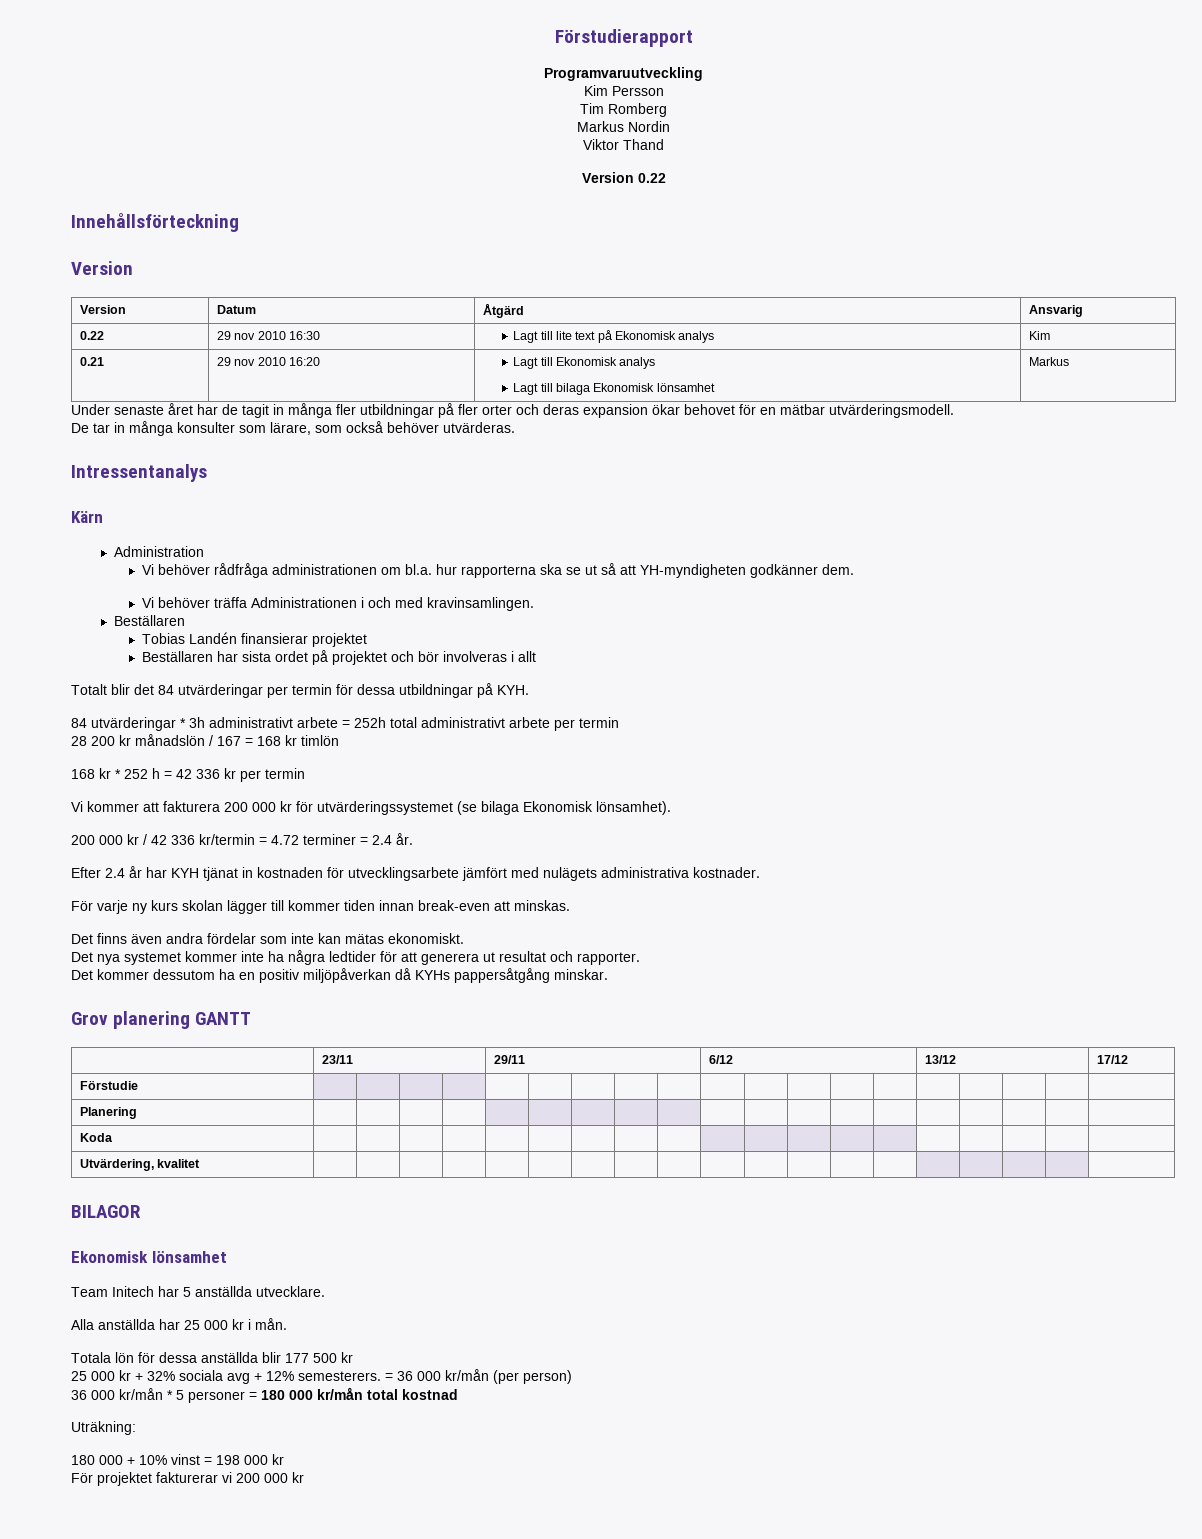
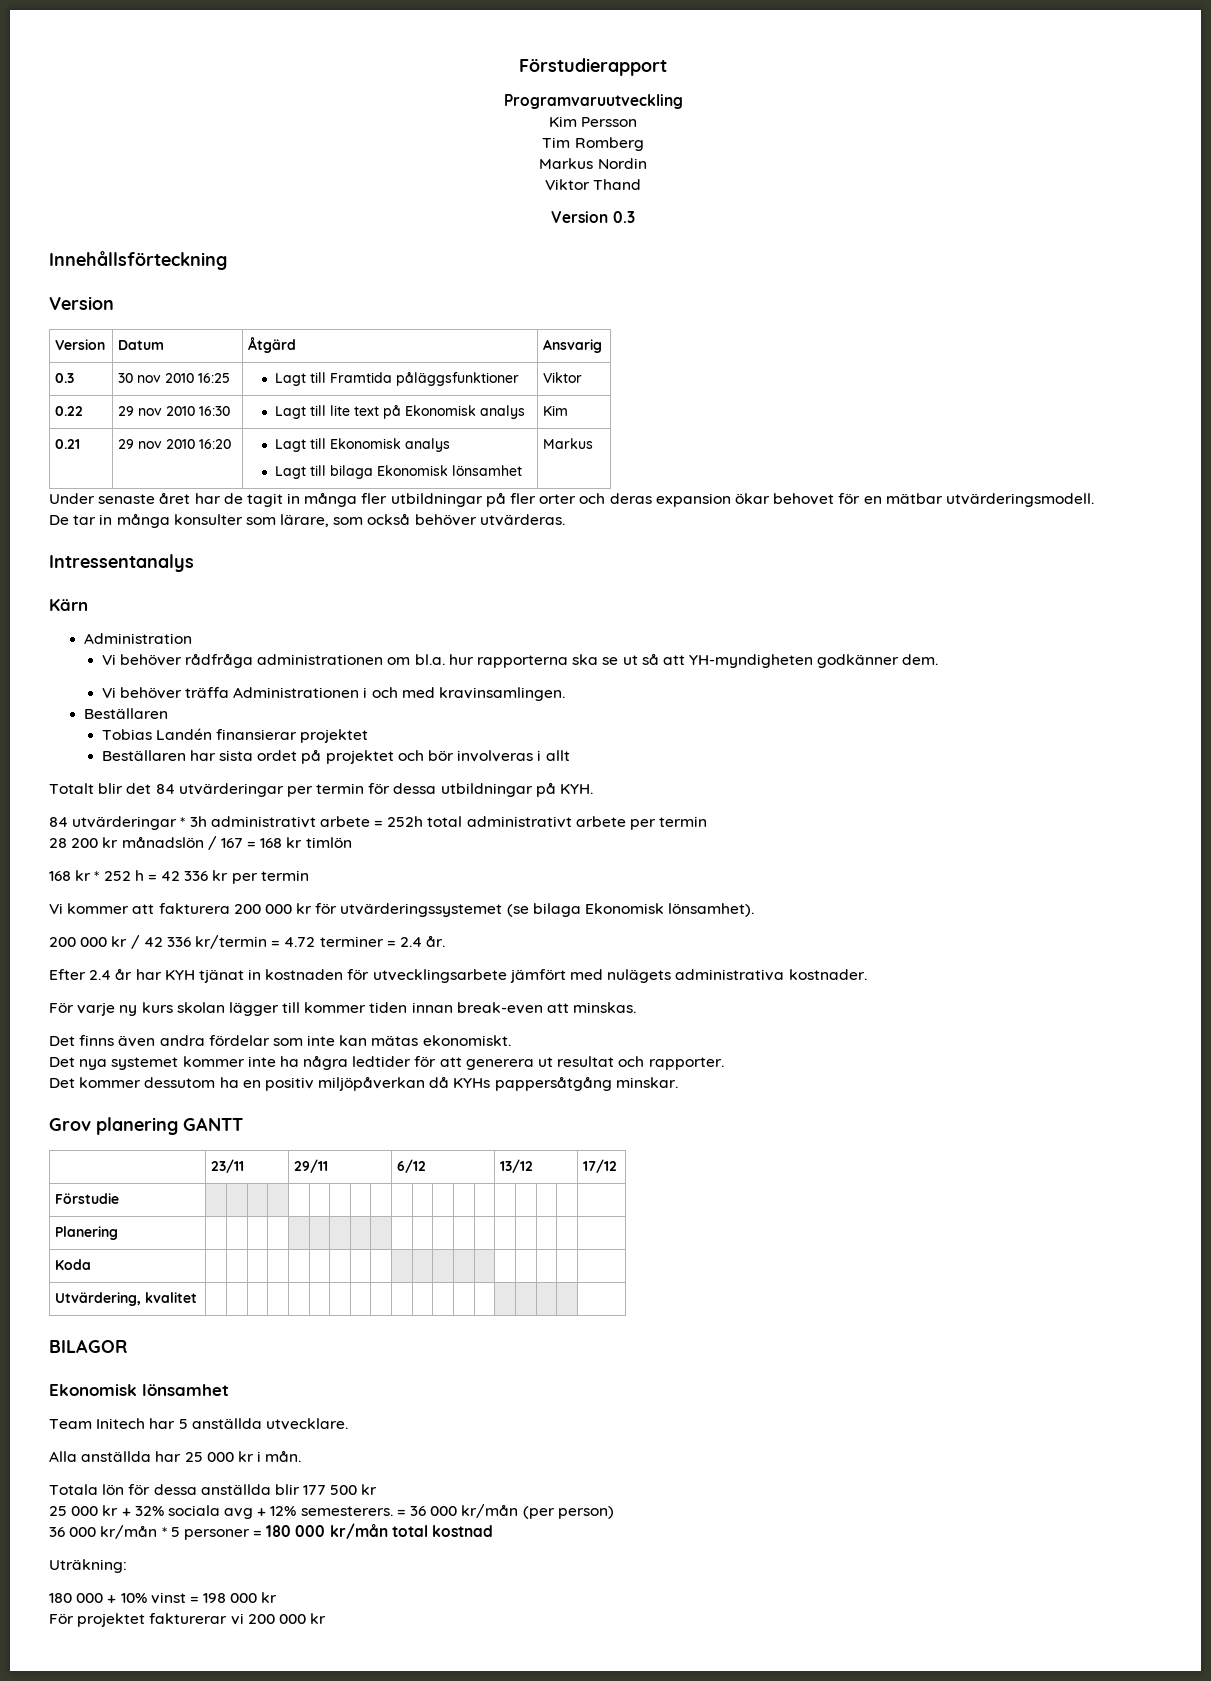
- Version 0.22
+ Version 0.3
+ 0.3 | 30 nov 2010 16:25 | Lagt till Framtida påläggsfunktioner | Viktor

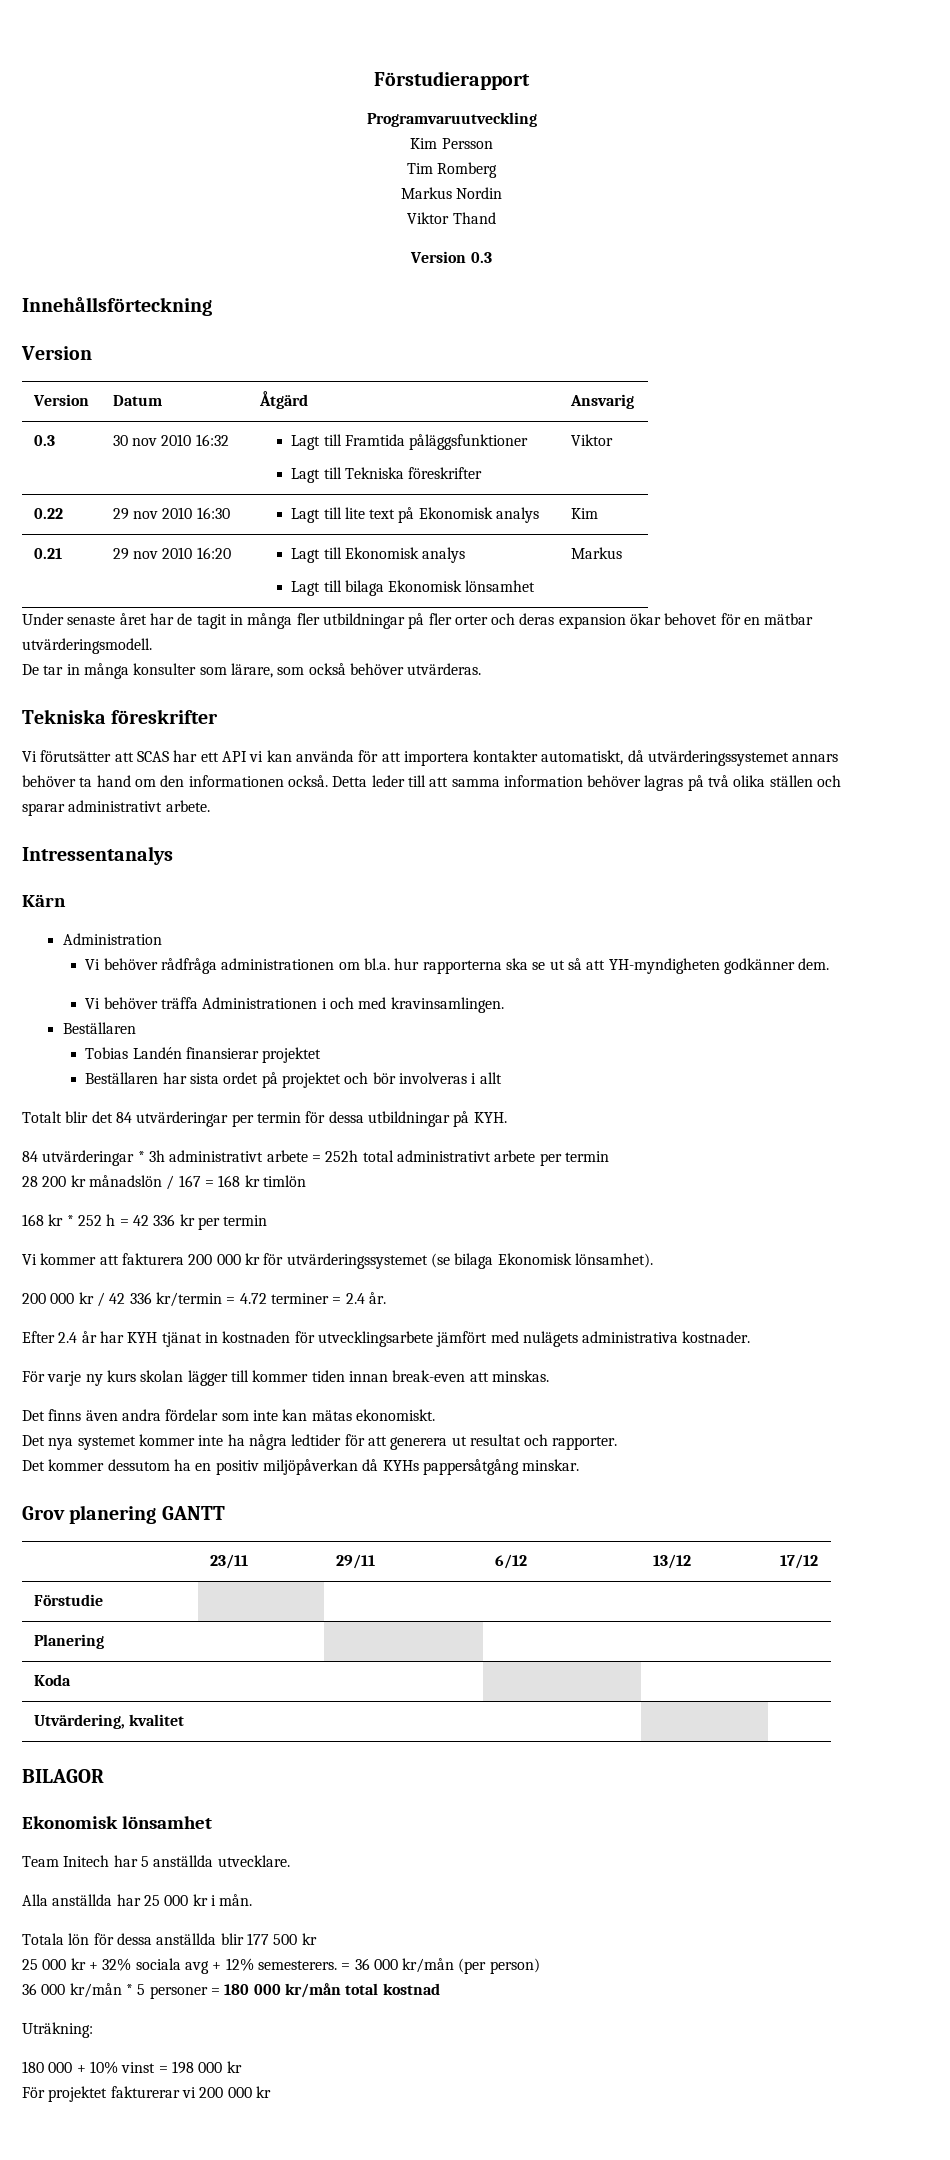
- 0.3 | 30 nov 2010 16:25 | Lagt till Framtida påläggsfunktioner | Viktor
+ 0.3 | 30 nov 2010 16:32 | Lagt till Framtida påläggsfunktioner
+ Lagt till Tekniska föreskrifter | Viktor
  De tar in många konsulter som lärare, som också behöver utvärderas.
+ Tekniska föreskrifter
+ Vi förutsätter att SCAS har ett API vi kan använda för att importera kontakter automatiskt, då utvärderingssystemet annars behöver ta hand om den informationen också. Detta leder till att samma information behöver lagras på två olika ställen och sparar administrativt arbete.

